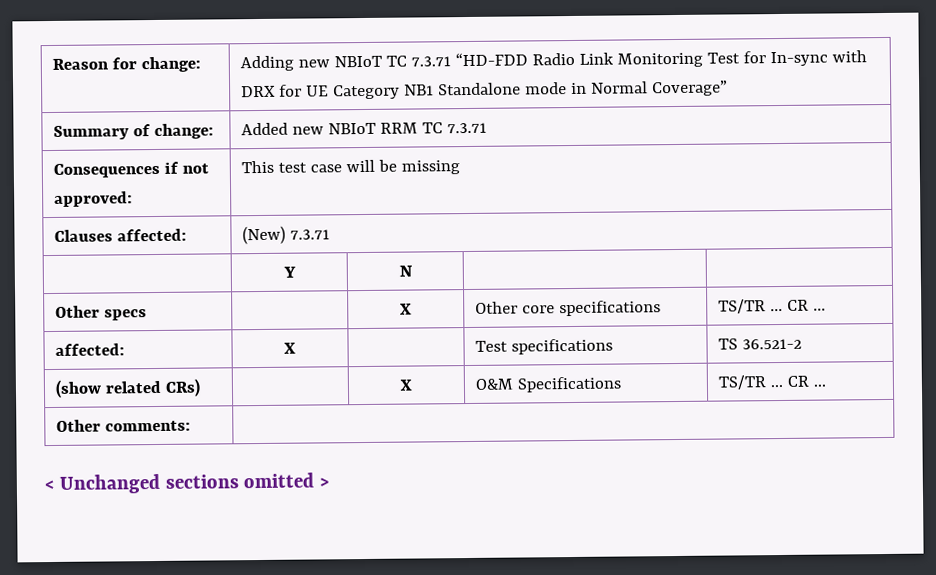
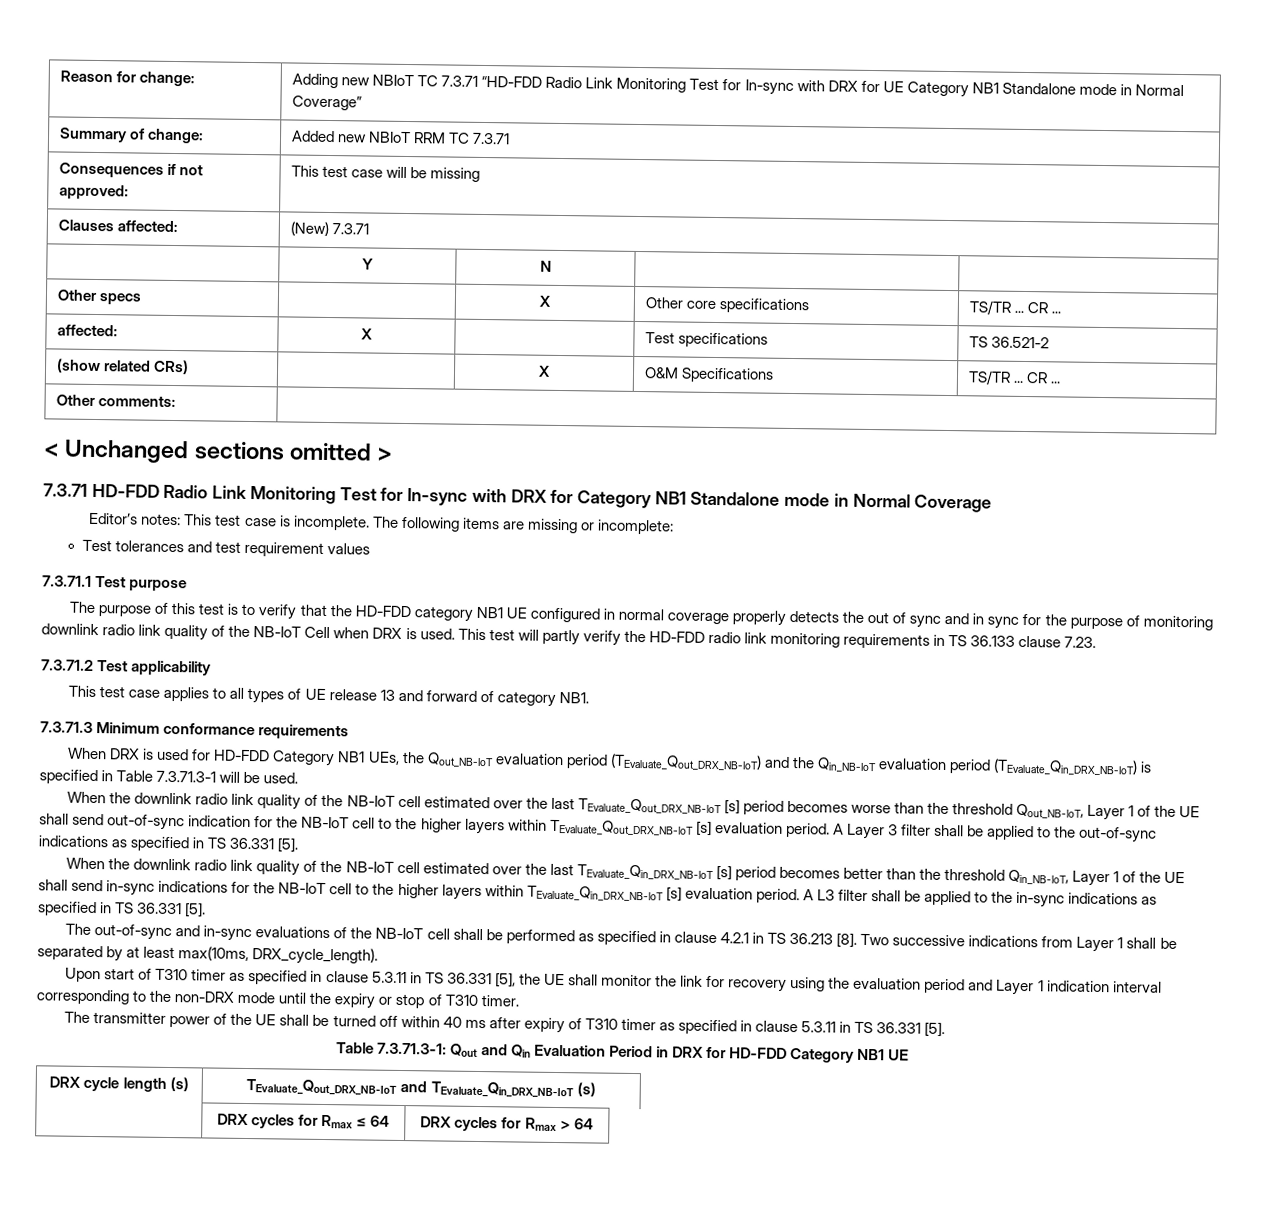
+ 7.3.71 HD-FDD Radio Link Monitoring Test for In-sync with DRX for Category NB1 Standalone mode in Normal Coverage
+ Editor’s notes: This test case is incomplete. The following items are missing or incomplete:
+ Test tolerances and test requirement values
+ 7.3.71.1 Test purpose
+ The purpose of this test is to verify that the HD-FDD category NB1 UE configured in normal coverage properly detects the out of sync and in sync for the purpose of monitoring downlink radio link quality of the NB-IoT Cell when DRX is used. This test will partly verify the HD-FDD radio link monitoring requirements in TS 36.133 clause 7.23.
+ 7.3.71.2 Test applicability
+ This test case applies to all types of UE release 13 and forward of category NB1.
+ 7.3.71.3 Minimum conformance requirements
+ When DRX is used for HD-FDD Category NB1 UEs, the Qout_NB-IoT evaluation period (TEvaluate_Qout_DRX_NB-IoT) and the Qin_NB-IoT evaluation period (TEvaluate_Qin_DRX_NB-IoT) is specified in Table 7.3.71.3-1 will be used.
+ When the downlink radio link quality of the NB-IoT cell estimated over the last TEvaluate_Qout_DRX_NB-IoT [s] period becomes worse than the threshold Qout_NB-IoT, Layer 1 of the UE shall send out-of-sync indication for the NB-IoT cell to the higher layers within TEvaluate_Qout_DRX_NB-IoT [s] evaluation period. A Layer 3 filter shall be applied to the out-of-sync indications as specified in TS 36.331 [5].
+ When the downlink radio link quality of the NB-IoT cell estimated over the last TEvaluate_Qin_DRX_NB-IoT [s] period becomes better than the threshold Qin_NB-IoT, Layer 1 of the UE shall send in-sync indications for the NB-IoT cell to the higher layers within TEvaluate_Qin_DRX_NB-IoT [s] evaluation period. A L3 filter shall be applied to the in-sync indications as specified in TS 36.331 [5].
+ The out-of-sync and in-sync evaluations of the NB-IoT cell shall be performed as specified in clause 4.2.1 in TS 36.213 [8]. Two successive indications from Layer 1 shall be separated by at least max(10ms, DRX_cycle_length).
+ Upon start of T310 timer as specified in clause 5.3.11 in TS 36.331 [5], the UE shall monitor the link for recovery using the evaluation period and Layer 1 indication interval corresponding to the non-DRX mode until the expiry or stop of T310 timer.
+ The transmitter power of the UE shall be turned off within 40 ms after expiry of T310 timer as specified in clause 5.3.11 in TS 36.331 [5].
+ Table 7.3.71.3-1: Qout and Qin Evaluation Period in DRX for HD-FDD Category NB1 UE
+ DRX cycle length (s) | TEvaluate_Qout_DRX_NB-IoT and TEvaluate_Qin_DRX_NB-IoT (s)
+ | DRX cycles for Rmax ≤ 64 | DRX cycles for Rmax > 64

